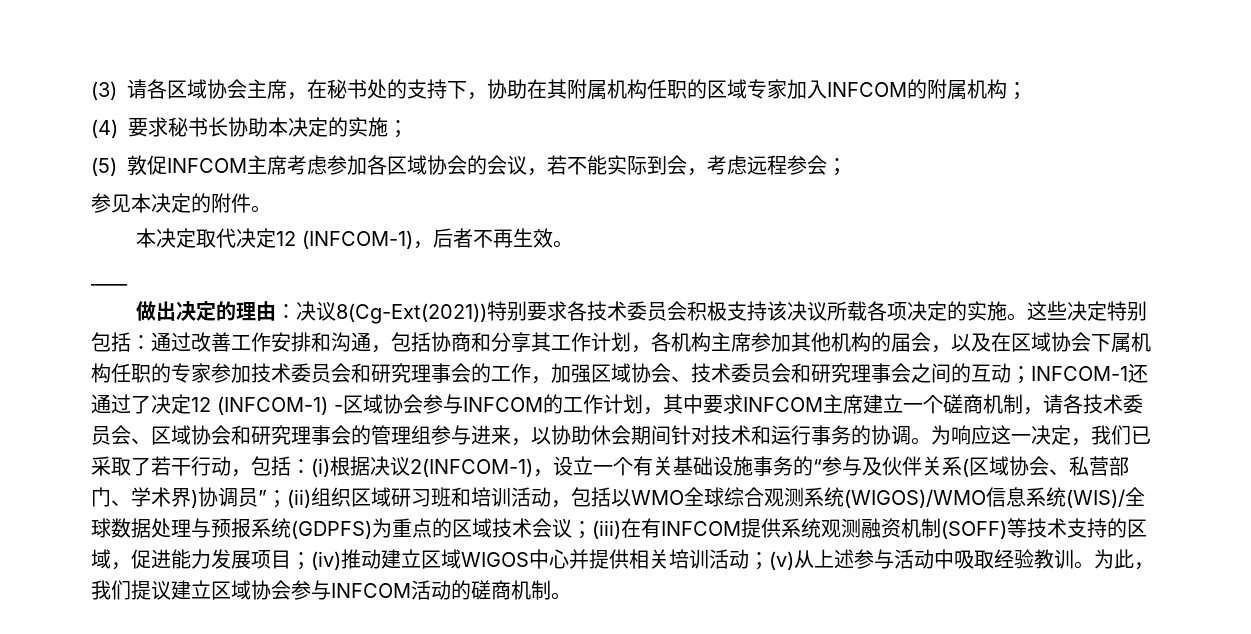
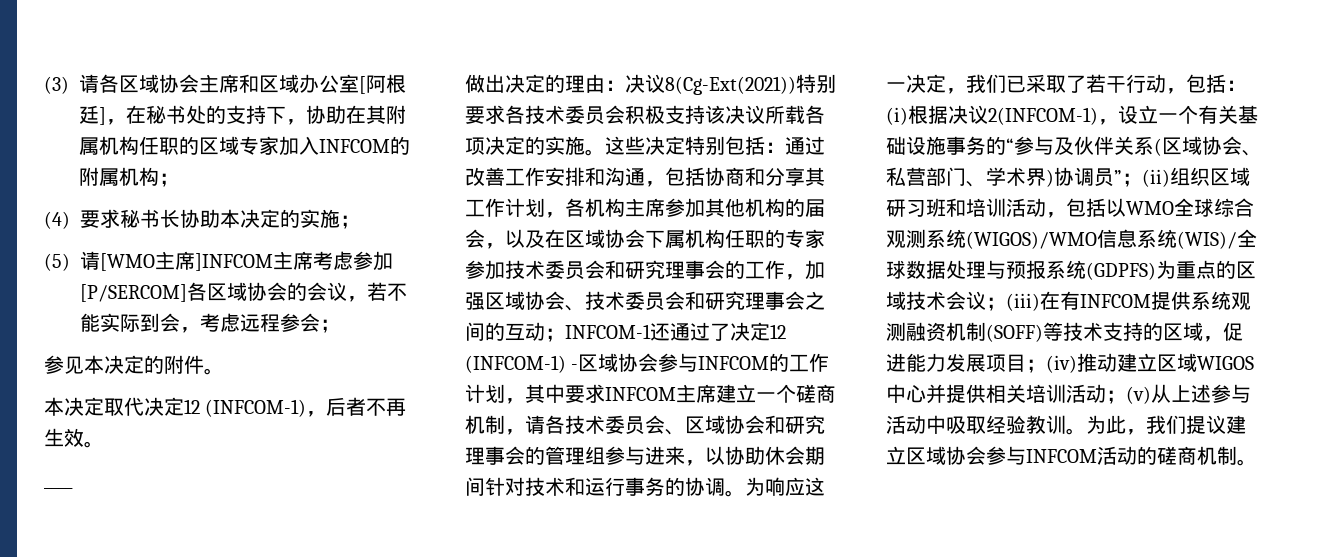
- (3)请各区域协会主席，在秘书处的支持下，协助在其附属机构任职的区域专家加入INFCOM的附属机构；
+ (3)请各区域协会主席和区域办公室[阿根廷]，在秘书处的支持下，协助在其附属机构任职的区域专家加入INFCOM的附属机构；
- (5)敦促INFCOM主席考虑参加各区域协会的会议，若不能实际到会，考虑远程参会；
+ (5)请[WMO主席]INFCOM主席考虑参加[P/SERCOM]各区域协会的会议，若不能实际到会，考虑远程参会；

